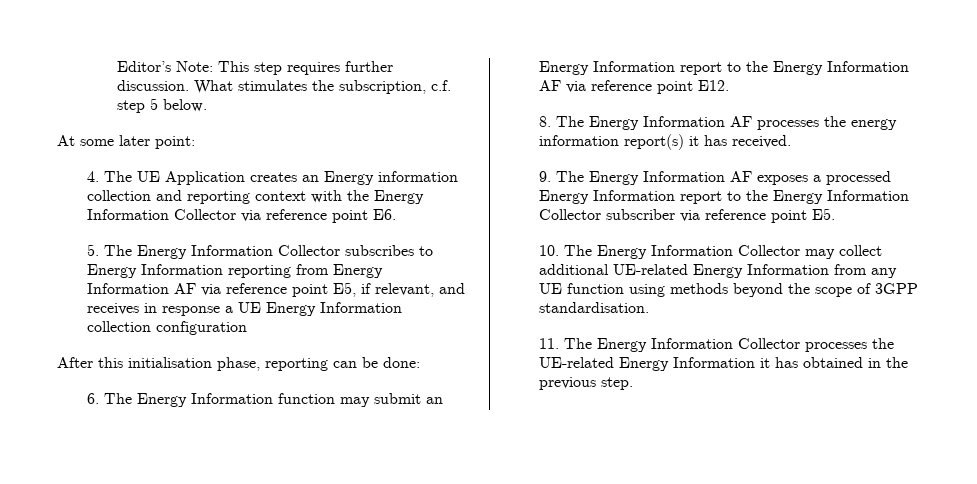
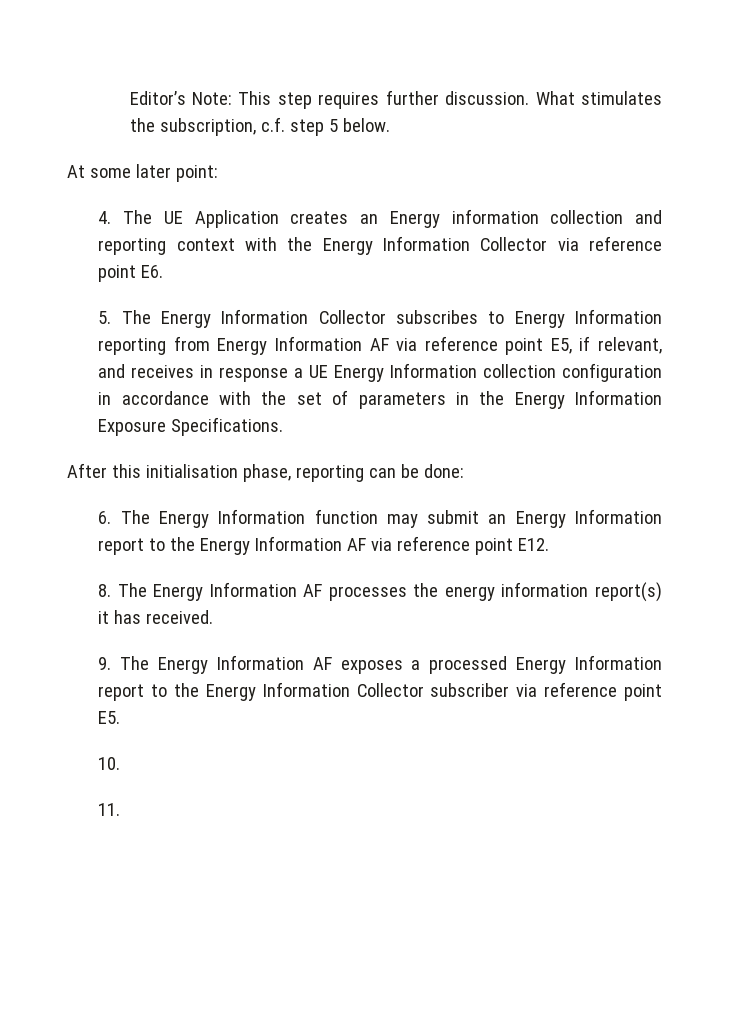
- 5. The Energy Information Collector subscribes to Energy Information reporting from Energy Information AF via reference point E5, if relevant, and receives in response a UE Energy Information collection configuration
+ 5. The Energy Information Collector subscribes to Energy Information reporting from Energy Information AF via reference point E5, if relevant, and receives in response a UE Energy Information collection configuration in accordance with the set of parameters in the Energy Information Exposure Specifications.
- 10. The Energy Information Collector may collect additional UE-related Energy Information from any UE function using methods beyond the scope of 3GPP standardisation.
- 11. The Energy Information Collector processes the UE-related Energy Information it has obtained in the previous step.
+ 10.
+ 11.

